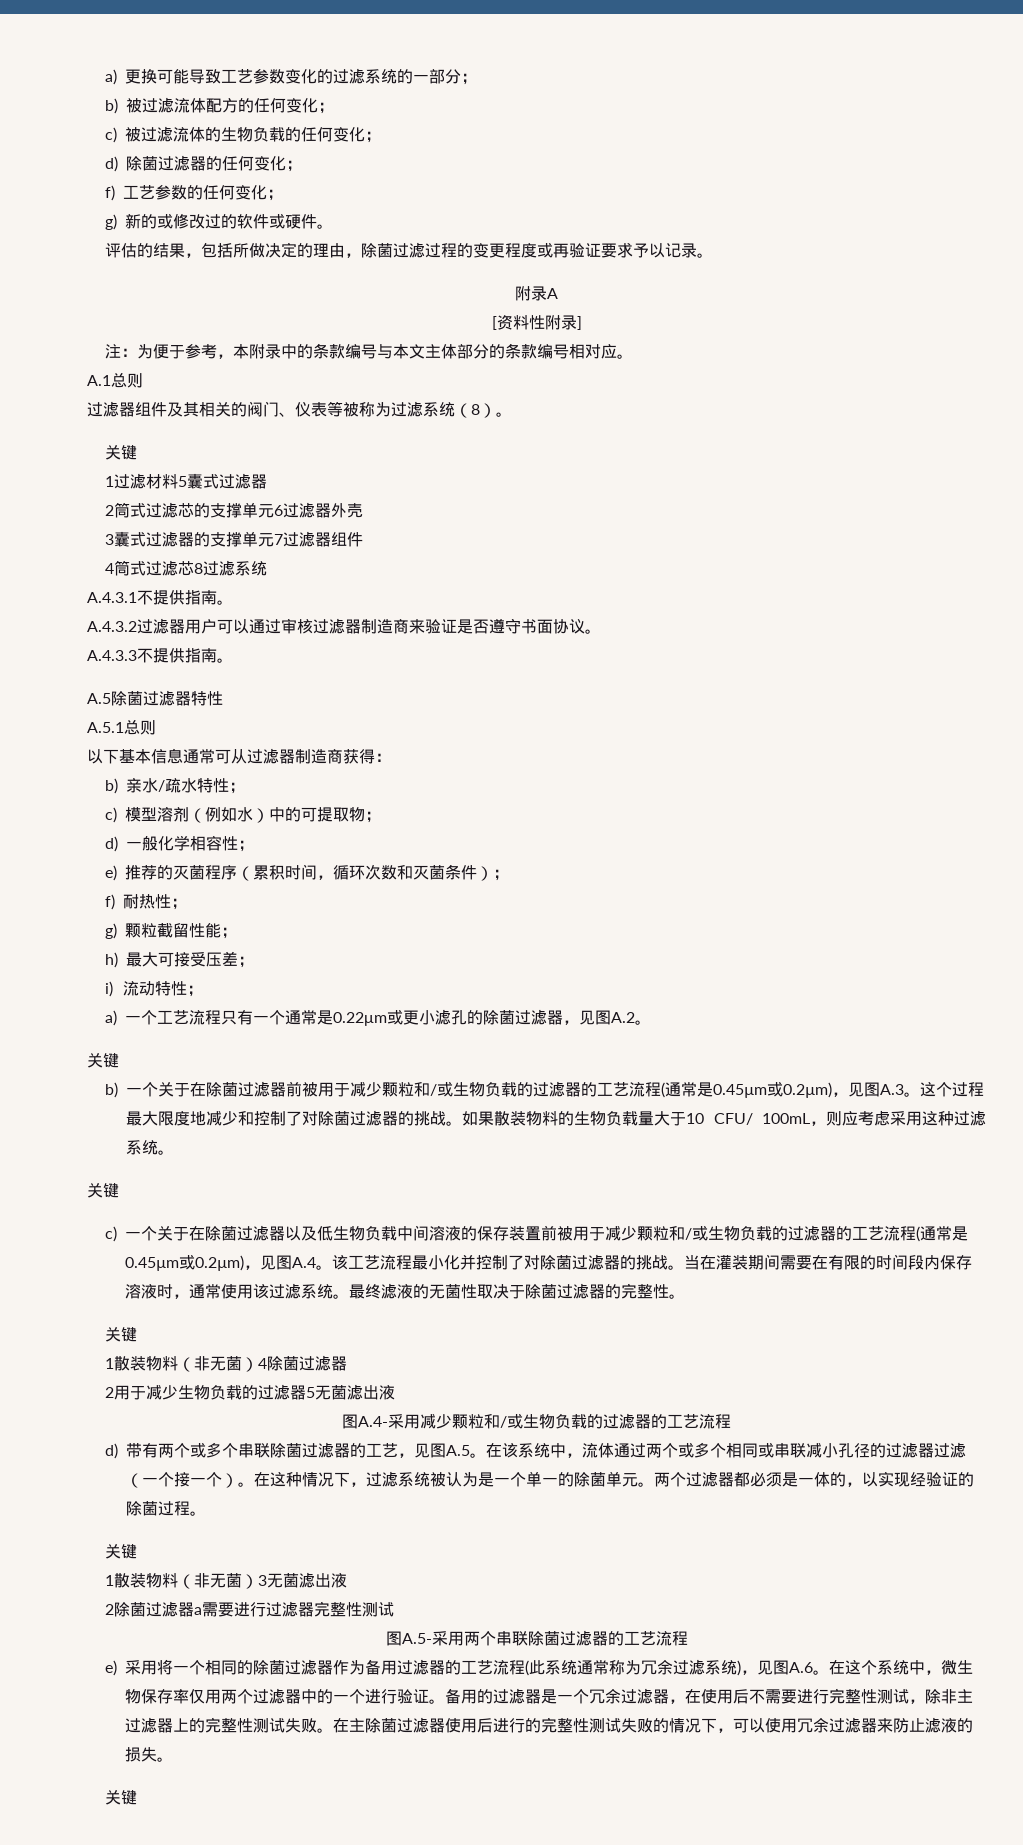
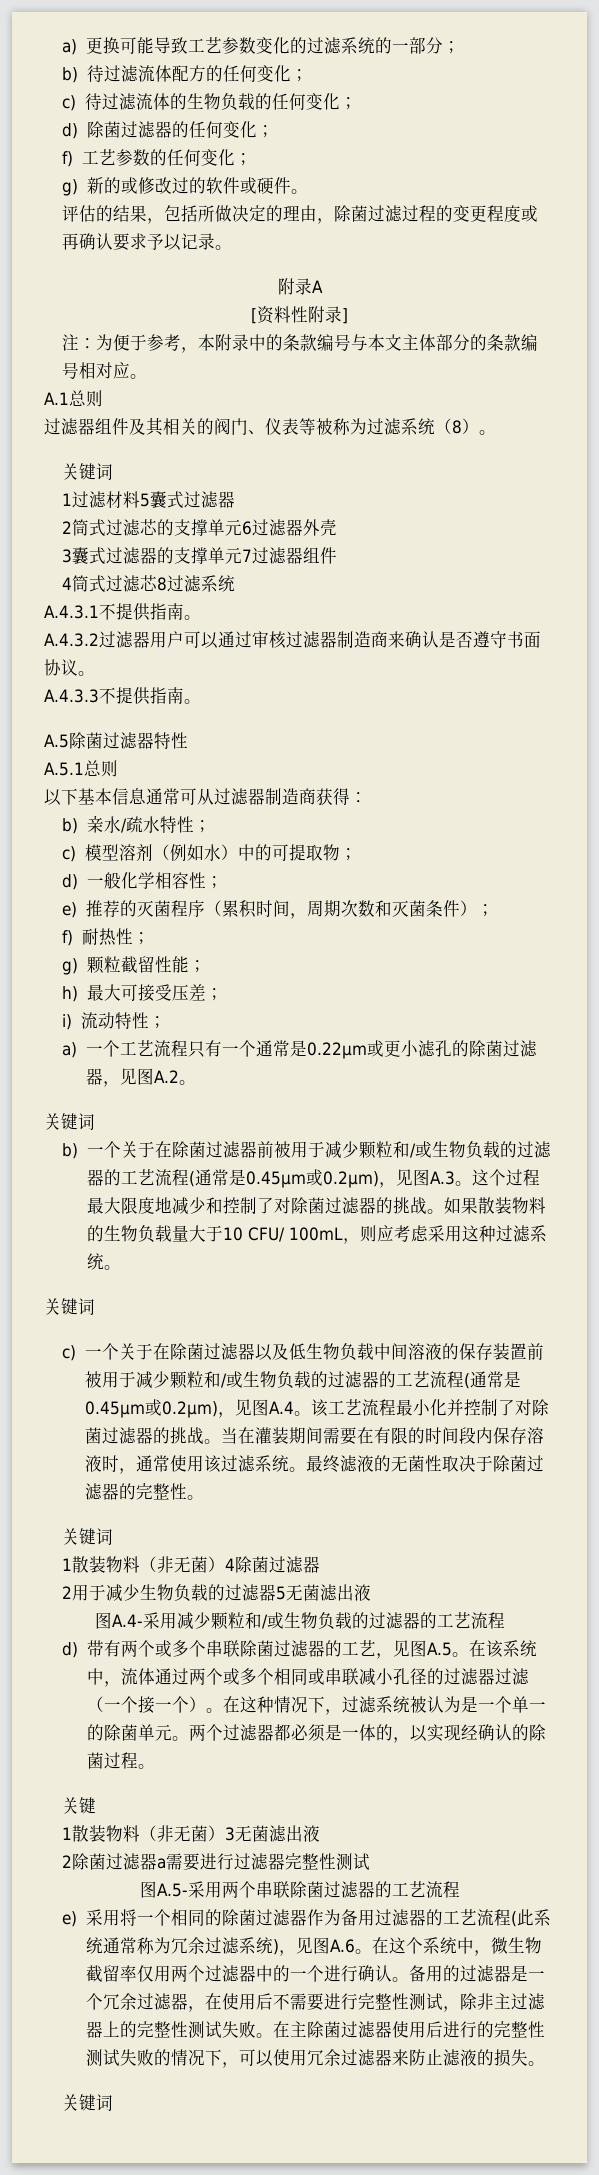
- b)被过滤流体配方的任何变化；
+ b)待过滤流体配方的任何变化；
- c)被过滤流体的生物负载的任何变化；
+ c)待过滤流体的生物负载的任何变化；
- 评估的结果，包括所做决定的理由，除菌过滤过程的变更程度或再验证要求予以记录。
+ 评估的结果，包括所做决定的理由，除菌过滤过程的变更程度或再确认要求予以记录。
  过滤器组件及其相关的阀门、仪表等被称为过滤系统（8）。
- 关键
+ 关键词
- A.4.3.2过滤器用户可以通过审核过滤器制造商来验证是否遵守书面协议。
+ A.4.3.2过滤器用户可以通过审核过滤器制造商来确认是否遵守书面协议。
- e)推荐的灭菌程序（累积时间，循环次数和灭菌条件）；
+ e)推荐的灭菌程序（累积时间，周期次数和灭菌条件）；
  a)一个工艺流程只有一个通常是0.22μm或更小滤孔的除菌过滤器，见图A.2。
- 关键
+ 关键词
  如果散装物料的生物负载量大于10 CFU/ 100mL，则应考虑采用这种过滤系统。
- 关键
+ 关键词
  最终滤液的无菌性取决于除菌过滤器的完整性。
- 关键
+ 关键词
- 两个过滤器都必须是一体的，以实现经验证的除菌过程。
+ 两个过滤器都必须是一体的，以实现经确认的除菌过程。
- 在这个系统中，微生物保存率仅用两个过滤器中的一个进行验证。
+ 在这个系统中，微生物截留率仅用两个过滤器中的一个进行确认。
  在主除菌过滤器使用后进行的完整性测试失败的情况下，可以使用冗余过滤器来防止滤液的损失。
- 关键
+ 关键词

